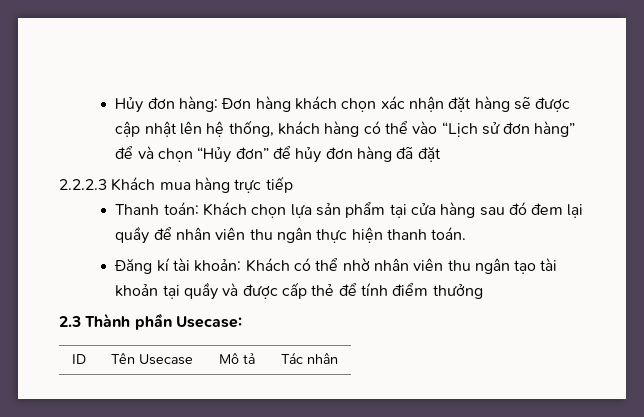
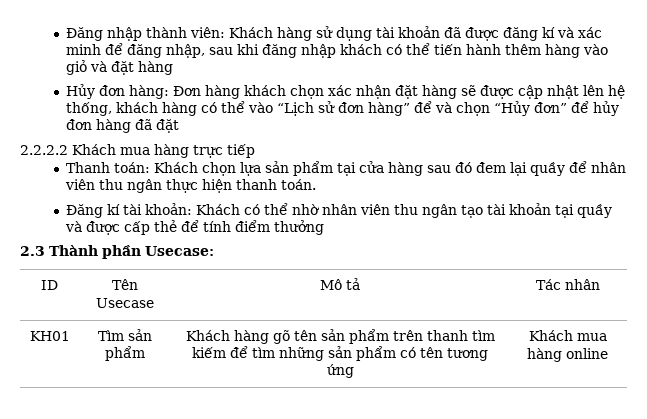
+ Đăng nhập thành viên: Khách hàng sử dụng tài khoản đã được đăng kí và xác minh để đăng nhập, sau khi đăng nhập khách có thể tiến hành thêm hàng vào giỏ và đặt hàng
- 2.2.2.3 Khách mua hàng trực tiếp
+ 2.2.2.2 Khách mua hàng trực tiếp
+ KH01 | Tìm sản phẩm | Khách hàng gõ tên sản phẩm trên thanh tìm kiếm để tìm những sản phẩm có tên tương ứng | Khách mua hàng online

